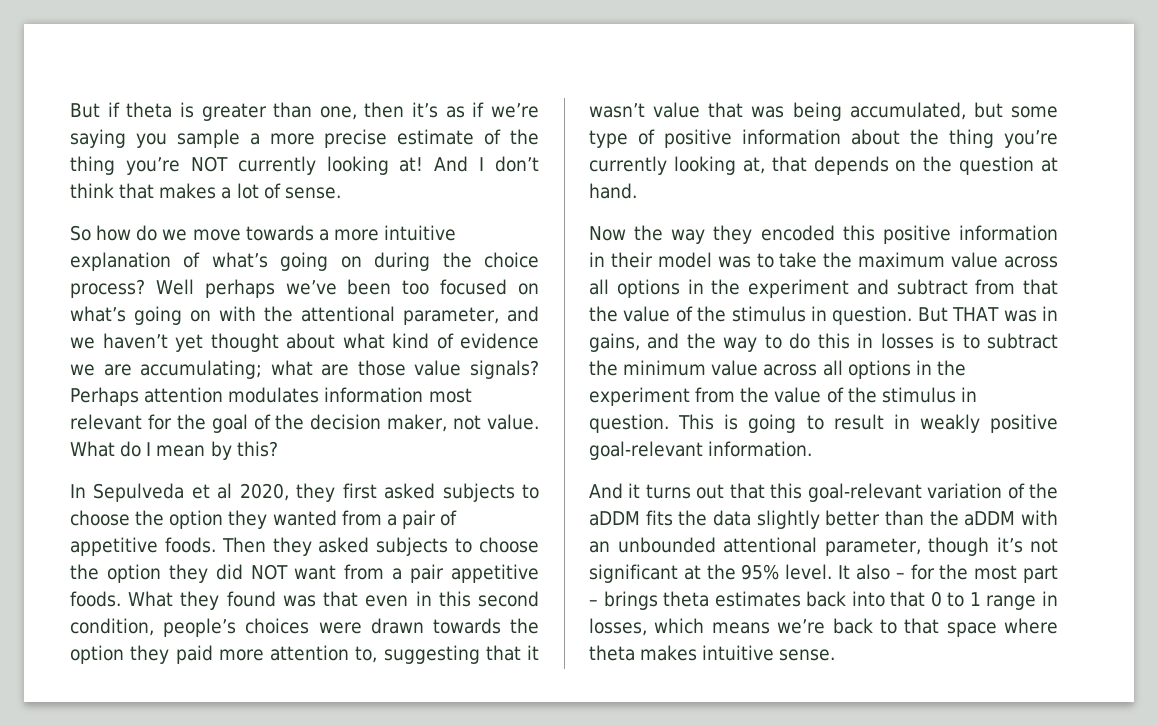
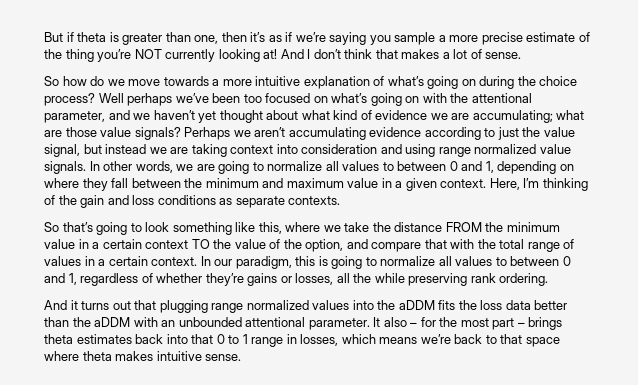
- Perhaps attention modulates information most relevant for the goal of the decision maker, not value. What do I mean by this?
- In Sepulveda et al 2020, they first asked subjects to choose the option they wanted from a pair of appetitive foods. Then they asked subjects to choose the option they did NOT want from a pair appetitive foods. What they found was that even in this second condition, people’s choices were drawn towards the option they paid more attention to, suggesting that it wasn’t value that was being accumulated, but some type of positive information about the thing you’re currently looking at, that depends on the question at hand.
- Now the way they encoded this positive information in their model was to take the maximum value across all options in the experiment and subtract from that the value of the stimulus in question. But THAT was in gains, and the way to do this in losses is to subtract the minimum value across all options in the experiment from the value of the stimulus in question. This is going to result in weakly positive goal-relevant information.
+ Perhaps we aren’t accumulating evidence according to just the value signal, but instead we are taking context into consideration and using range normalized value signals. In other words, we are going to normalize all values to between 0 and 1, depending on where they fall between the minimum and maximum value in a given context. Here, I’m thinking of the gain and loss conditions as separate contexts.
+ So that’s going to look something like this, where we take the distance FROM the minimum value in a certain context TO the value of the option, and compare that with the total range of values in a certain context. In our paradigm, this is going to normalize all values to between 0 and 1, regardless of whether they’re gains or losses, all the while preserving rank ordering.
- And it turns out that this goal-relevant variation of the aDDM fits the data slightly better than the aDDM with an unbounded attentional parameter, though it’s not significant at the 95% level.
+ And it turns out that plugging range normalized values into the aDDM fits the loss data better than the aDDM with an unbounded attentional parameter.

